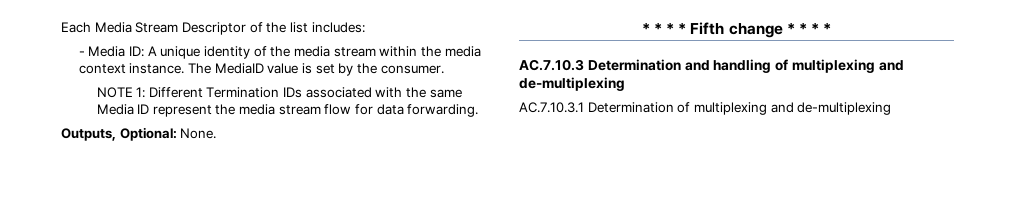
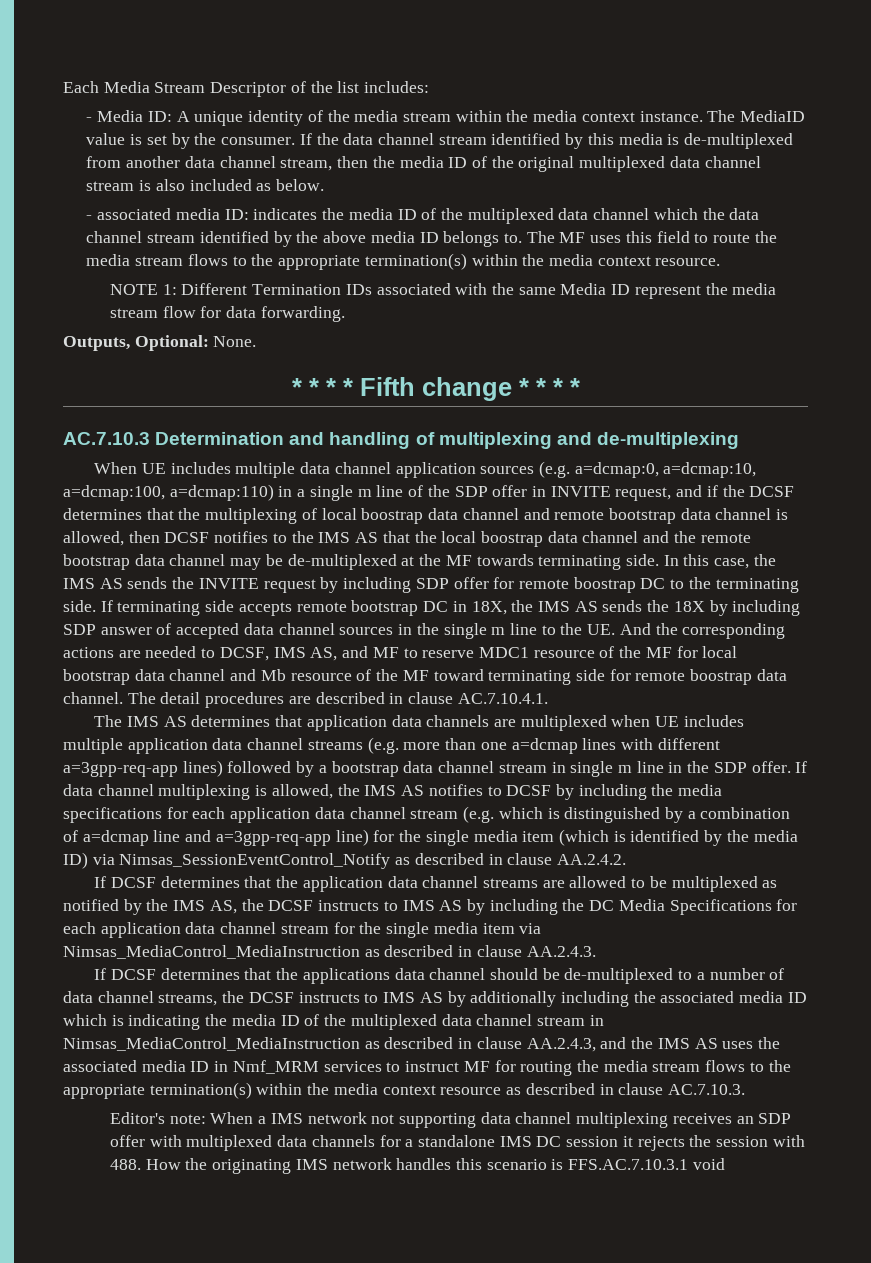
+ If the data channel stream identified by this media is de-multiplexed from another data channel stream, then the media ID of the original multiplexed data channel stream is also included as below.
+ - associated media ID: indicates the media ID of the multiplexed data channel which the data channel stream identified by the above media ID belongs to. The MF uses this field to route the media stream flows to the appropriate termination(s) within the media context resource.
- AC.7.10.3.1 Determination of multiplexing and de-multiplexing
+ When UE includes multiple data channel application sources (e.g. a=dcmap:0, a=dcmap:10, a=dcmap:100, a=dcmap:110) in a single m line of the SDP offer in INVITE request, and if the DCSF determines that the multiplexing of local boostrap data channel and remote bootstrap data channel is allowed, then DCSF notifies to the IMS AS that the local boostrap data channel and the remote bootstrap data channel may be de-multiplexed at the MF towards terminating side. In this case, the IMS AS sends the INVITE request by including SDP offer for remote boostrap DC to the terminating side. If terminating side accepts remote bootstrap DC in 18X, the IMS AS sends the 18X by including SDP answer of accepted data channel sources in the single m line to the UE. And the corresponding actions are needed to DCSF, IMS AS, and MF to reserve MDC1 resource of the MF for local bootstrap data channel and Mb resource of the MF toward terminating side for remote boostrap data channel. The detail procedures are described in clause AC.7.10.4.1.
+ The IMS AS determines that application data channels are multiplexed when UE includes multiple application data channel streams (e.g. more than one a=dcmap lines with different a=3gpp-req-app lines) followed by a bootstrap data channel stream in single m line in the SDP offer. If data channel multiplexing is allowed, the IMS AS notifies to DCSF by including the media specifications for each application data channel stream (e.g. which is distinguished by a combination of a=dcmap line and a=3gpp-req-app line) for the single media item (which is identified by the media ID) via Nimsas_SessionEventControl_Notify as described in clause AA.2.4.2.
+ If DCSF determines that the application data channel streams are allowed to be multiplexed as notified by the IMS AS, the DCSF instructs to IMS AS by including the DC Media Specifications for each application data channel stream for the single media item via Nimsas_MediaControl_MediaInstruction as described in clause AA.2.4.3.
+ If DCSF determines that the applications data channel should be de-multiplexed to a number of data channel streams, the DCSF instructs to IMS AS by additionally including the associated media ID which is indicating the media ID of the multiplexed data channel stream in Nimsas_MediaControl_MediaInstruction as described in clause AA.2.4.3, and the IMS AS uses the associated media ID in Nmf_MRM services to instruct MF for routing the media stream flows to the appropriate termination(s) within the media context resource as described in clause AC.7.10.3.
+ Editor's note: When a IMS network not supporting data channel multiplexing receives an SDP offer with multiplexed data channels for a standalone IMS DC session it rejects the session with 488. How the originating IMS network handles this scenario is FFS.AC.7.10.3.1 void

